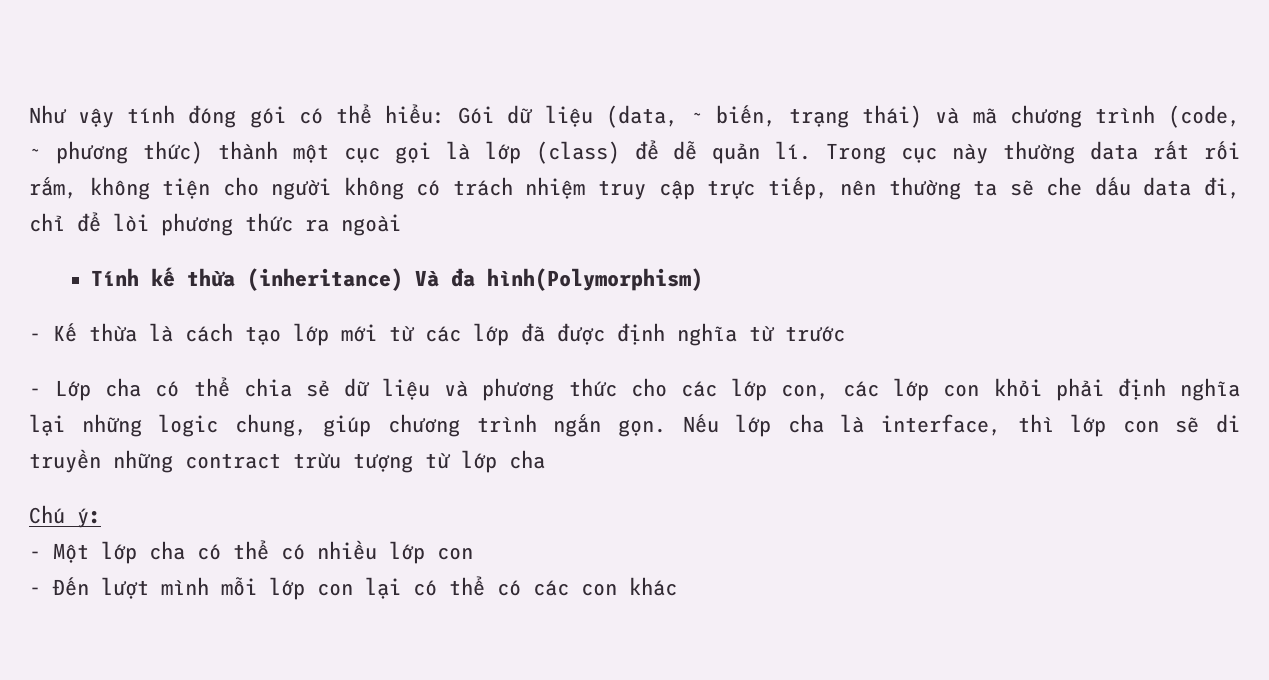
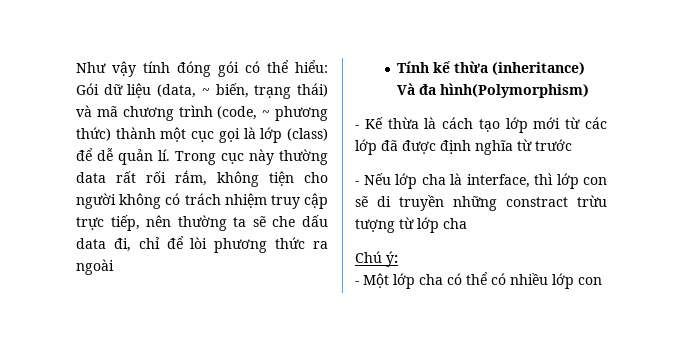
- - Lớp cha có thể chia sẻ dữ liệu và phương thức cho các lớp con, các lớp con khỏi phải định nghĩa lại những logic chung, giúp chương trình ngắn gọn. Nếu lớp cha là interface, thì lớp con sẽ di truyền những contract trừu tượng từ lớp cha
+ - Nếu lớp cha là interface, thì lớp con sẽ di truyền những constract trừu tượng từ lớp cha
- - Đến lượt mình mỗi lớp con lại có thể có các con khác

